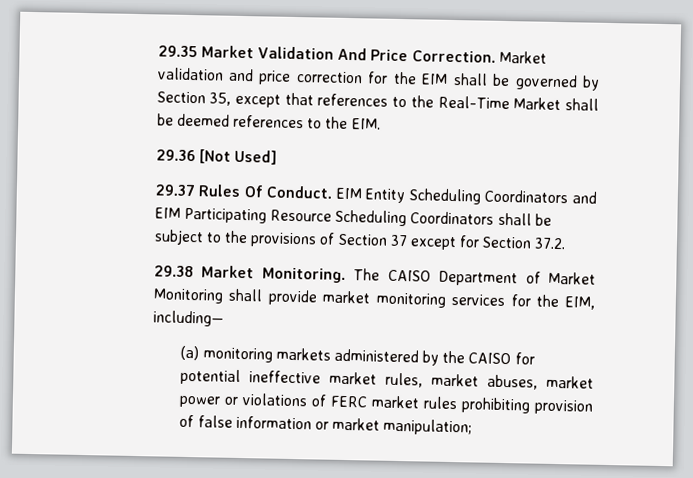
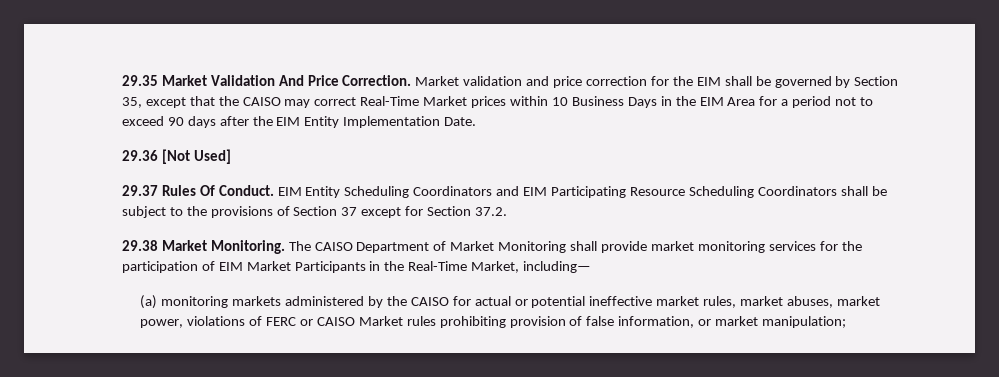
- Market validation and price correction for the EIM shall be governed by Section 35, except that references to the Real-Time Market shall be deemed references to the EIM.
+ Market validation and price correction for the EIM shall be governed by Section 35, except that the CAISO may correct Real-Time Market prices within 10 Business Days in the EIM Area for a period not to exceed 90 days after the EIM Entity Implementation Date.
- The CAISO Department of Market Monitoring shall provide market monitoring services for the EIM, including—
+ The CAISO Department of Market Monitoring shall provide market monitoring services for the participation of EIM Market Participants in the Real-Time Market, including—
- (a) monitoring markets administered by the CAISO for potential ineffective market rules, market abuses, market power or violations of FERC market rules prohibiting provision of false information or market manipulation;
+ (a) monitoring markets administered by the CAISO for actual or potential ineffective market rules, market abuses, market power, violations of FERC or CAISO Market rules prohibiting provision of false information, or market manipulation;

